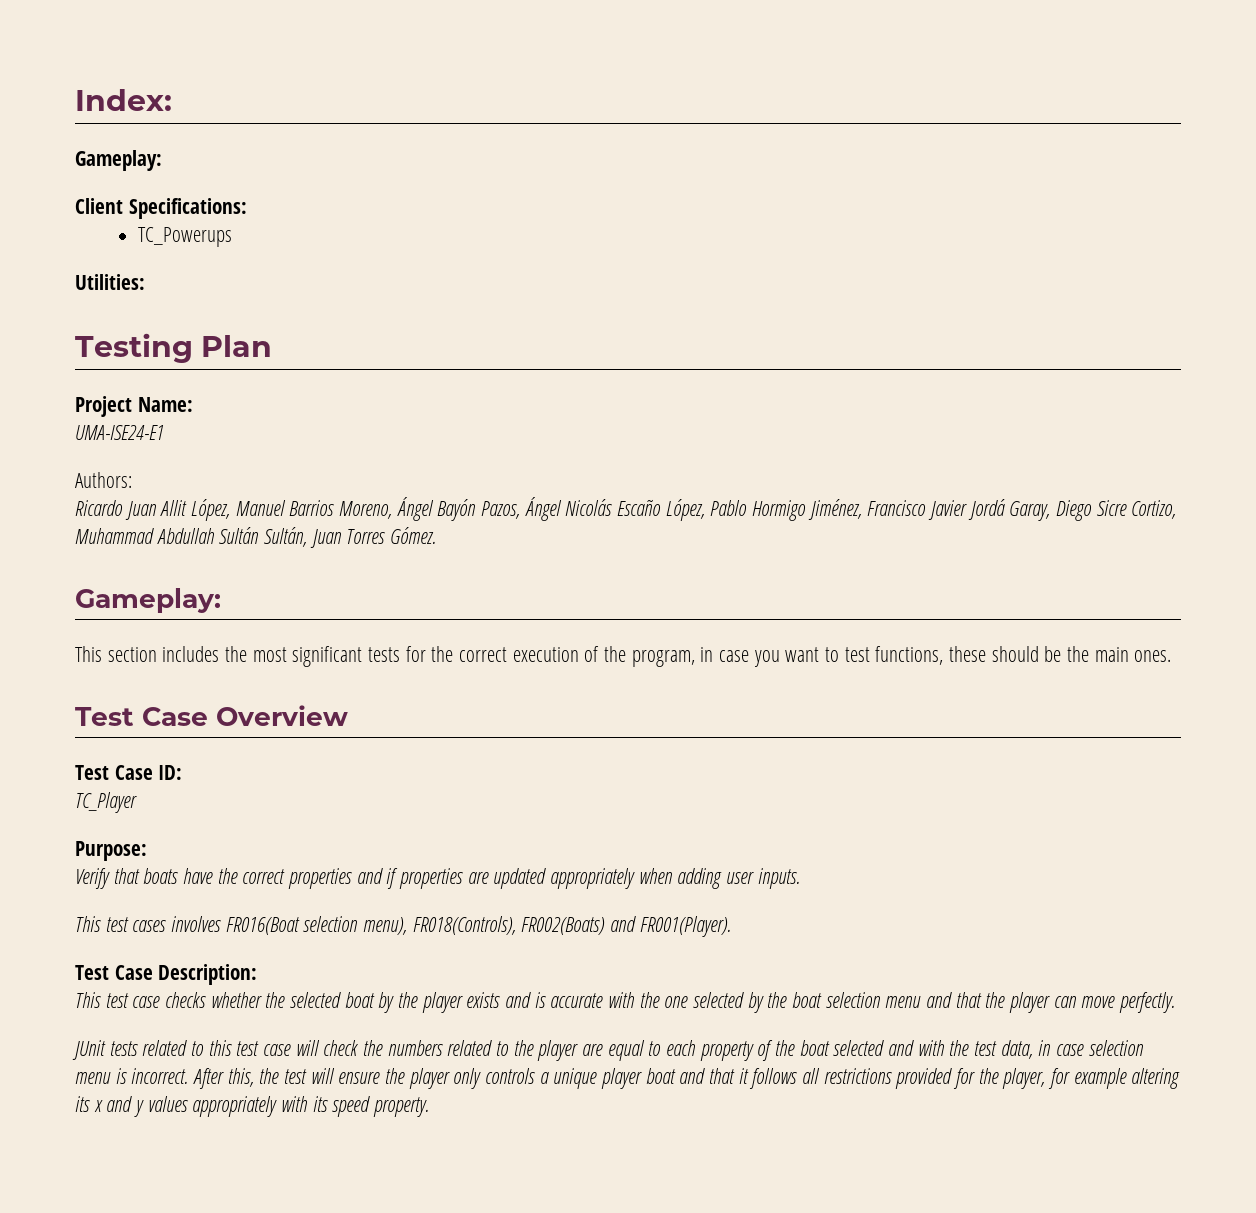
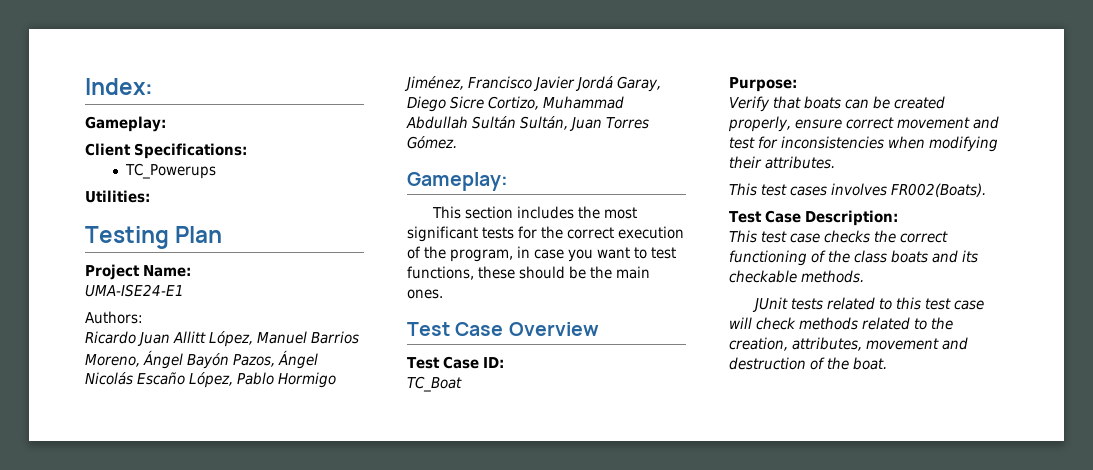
- Ricardo Juan Allit López, Manuel Barrios Moreno, Ángel Bayón Pazos, Ángel Nicolás Escaño López, Pablo Hormigo Jiménez, Francisco Javier Jordá Garay, Diego Sicre Cortizo, Muhammad Abdullah Sultán Sultán, Juan Torres Gómez.
+ Ricardo Juan Allitt López, Manuel Barrios Moreno, Ángel Bayón Pazos, Ángel Nicolás Escaño López, Pablo Hormigo Jiménez, Francisco Javier Jordá Garay, Diego Sicre Cortizo, Muhammad Abdullah Sultán Sultán, Juan Torres Gómez.
- TC_Player
+ TC_Boat
- Verify that boats have the correct properties and if properties are updated appropriately when adding user inputs.
- This test cases involves FR016(Boat selection menu), FR018(Controls), FR002(Boats) and FR001(Player).
+ Verify that boats can be created properly, ensure correct movement and test for inconsistencies when modifying their attributes.
+ This test cases involves FR002(Boats).
- This test case checks whether the selected boat by the player exists and is accurate with the one selected by the boat selection menu and that the player can move perfectly.
+ This test case checks the correct functioning of the class boats and its checkable methods.
- JUnit tests related to this test case will check the numbers related to the player are equal to each property of the boat selected and with the test data, in case selection menu is incorrect. After this, the test will ensure the player only controls a unique player boat and that it follows all restrictions provided for the player, for example altering its x and y values appropriately with its speed property.
+ JUnit tests related to this test case will check methods related to the creation, attributes, movement and destruction of the boat.

